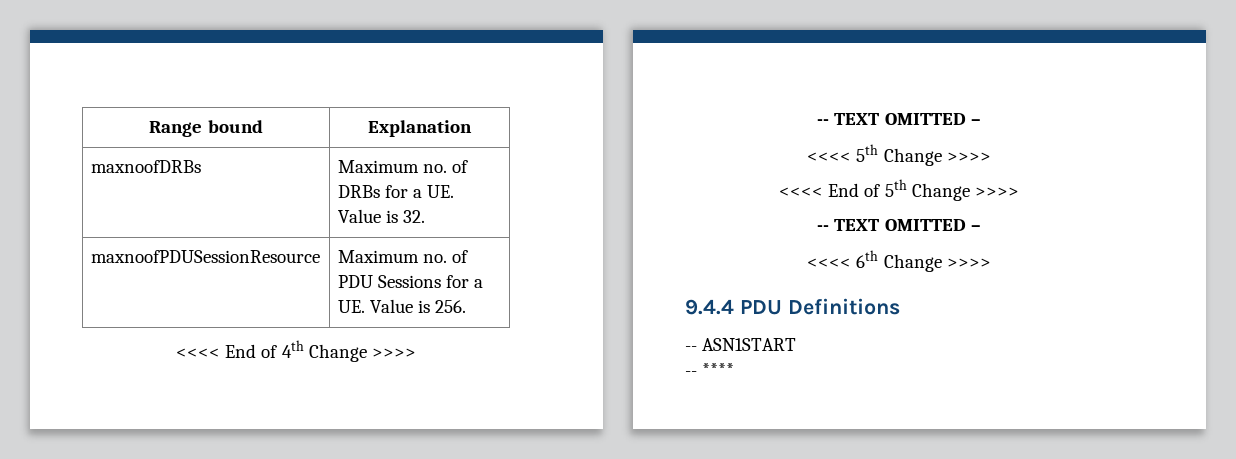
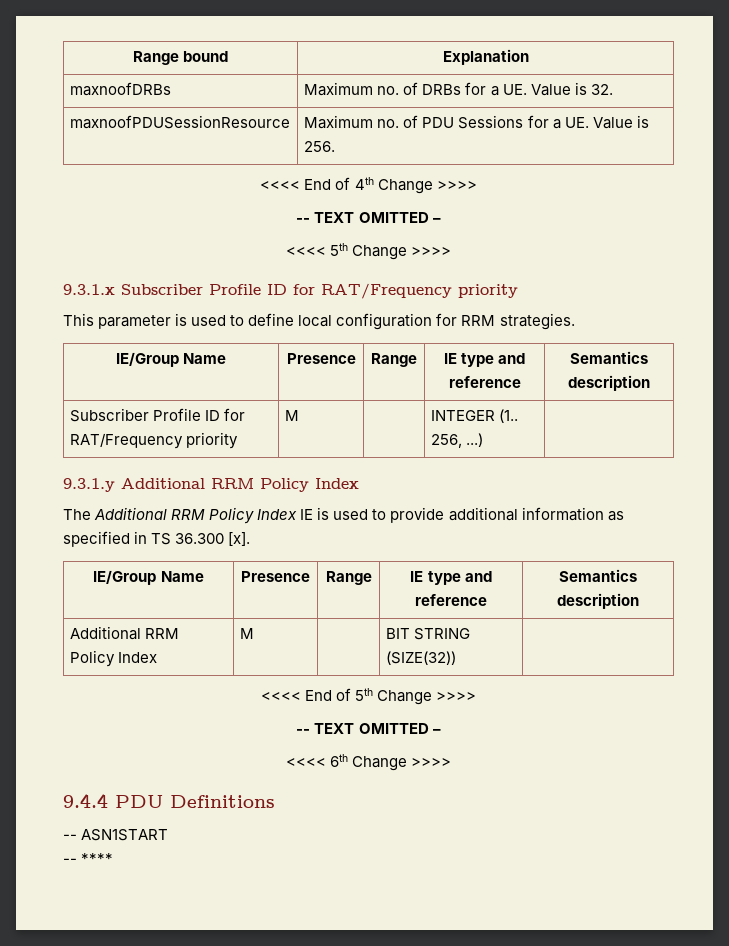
+ 9.3.1.x Subscriber Profile ID for RAT/Frequency priority
+ This parameter is used to define local configuration for RRM strategies.
+ IE/Group Name | Presence | Range | IE type and reference | Semantics description
+ Subscriber Profile ID for RAT/Frequency priority | M | | INTEGER (1.. 256, ...) |
+ 9.3.1.y Additional RRM Policy Index
+ The Additional RRM Policy Index IE is used to provide additional information as specified in TS 36.300 [x].
+ IE/Group Name | Presence | Range | IE type and reference | Semantics description
+ Additional RRM Policy Index | M | | BIT STRING (SIZE(32)) |

